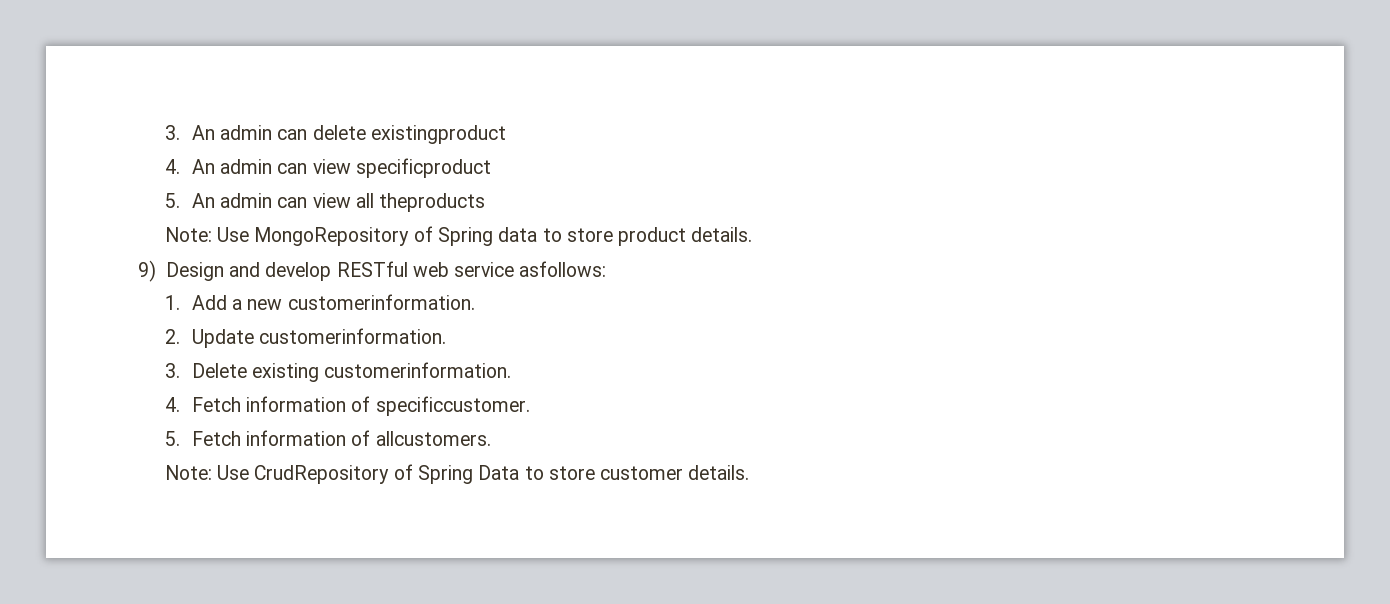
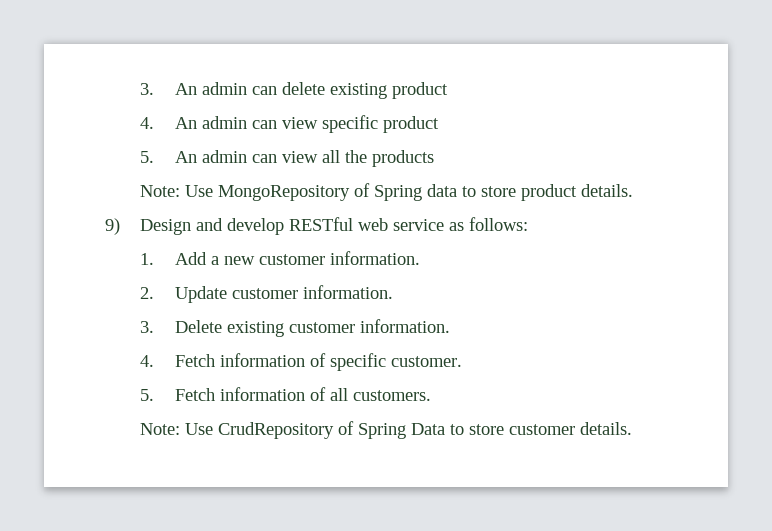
- 3. An admin can delete existingproduct
+ 3. An admin can delete existing product
- 4. An admin can view specificproduct
+ 4. An admin can view specific product
- 5. An admin can view all theproducts
+ 5. An admin can view all the products
- 9) Design and develop RESTful web service asfollows:
+ 9) Design and develop RESTful web service as follows:
- 1. Add a new customerinformation.
+ 1. Add a new customer information.
- 2. Update customerinformation.
+ 2. Update customer information.
- 3. Delete existing customerinformation.
+ 3. Delete existing customer information.
- 4. Fetch information of specificcustomer.
+ 4. Fetch information of specific customer.
- 5. Fetch information of allcustomers.
+ 5. Fetch information of all customers.

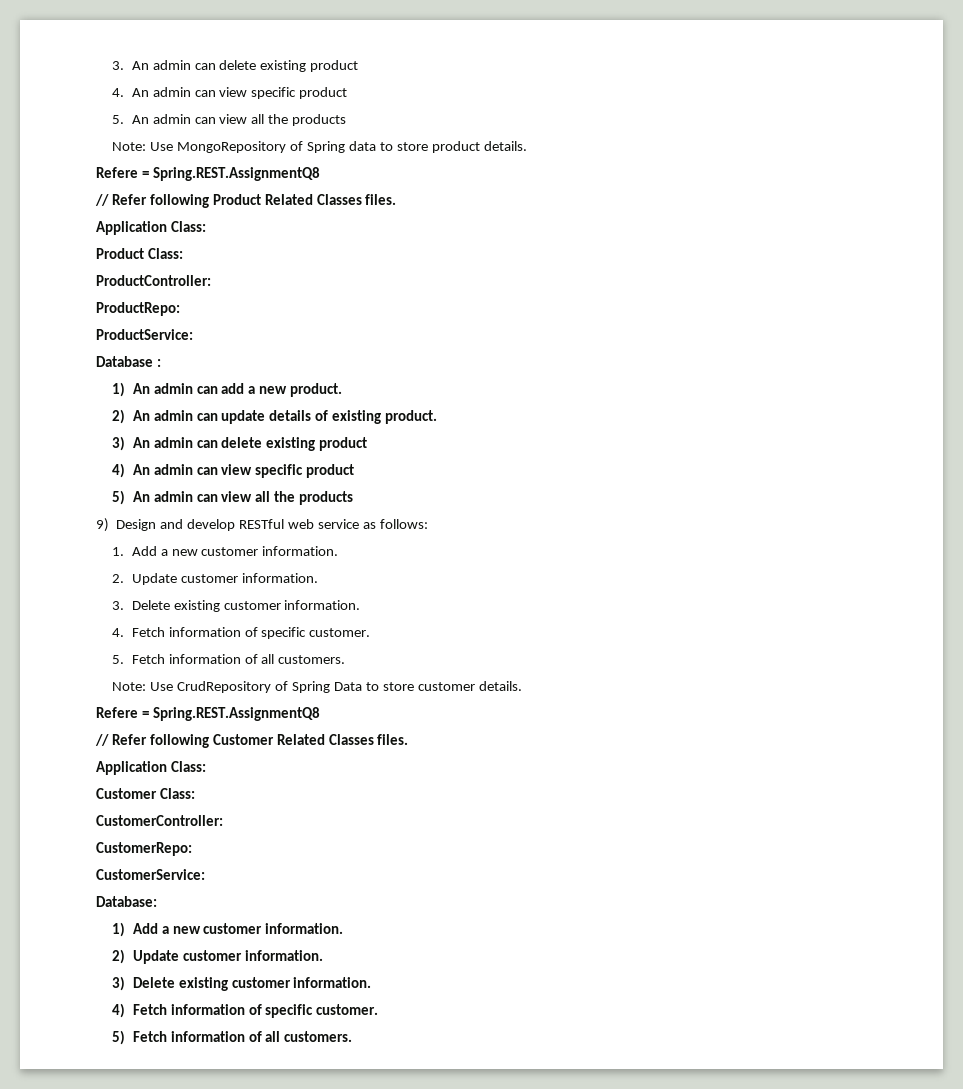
  Note: Use MongoRepository of Spring data to store product details.
+ Refere = Spring.REST.AssignmentQ8
+ // Refer following Product Related Classes files.
+ Application Class:
+ Product Class:
+ ProductController:
+ ProductRepo:
+ ProductService:
+ Database :
+ 1) An admin can add a new product.
+ 2) An admin can update details of existing product.
+ 3) An admin can delete existing product
+ 4) An admin can view specific product
+ 5) An admin can view all the products
  Note: Use CrudRepository of Spring Data to store customer details.
+ Refere = Spring.REST.AssignmentQ8
+ // Refer following Customer Related Classes files.
+ Application Class:
+ Customer Class:
+ CustomerController:
+ CustomerRepo:
+ CustomerService:
+ Database:
+ 1) Add a new customer information.
+ 2) Update customer information.
+ 3) Delete existing customer information.
+ 4) Fetch information of specific customer.
+ 5) Fetch information of all customers.

